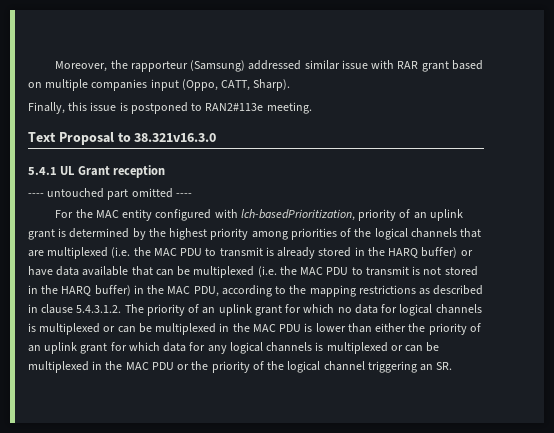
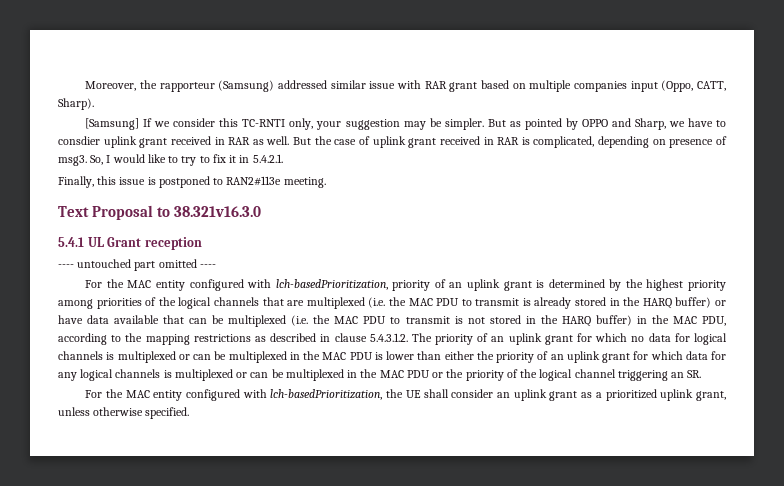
+ [Samsung] If we consider this TC-RNTI only, your suggestion may be simpler. But as pointed by OPPO and Sharp, we have to consdier uplink grant received in RAR as well. But the case of uplink grant received in RAR is complicated, depending on presence of msg3. So, I would like to try to fix it in 5.4.2.1.
+ For the MAC entity configured with lch-basedPrioritization, the UE shall consider an uplink grant as a prioritized uplink grant, unless otherwise specified.

